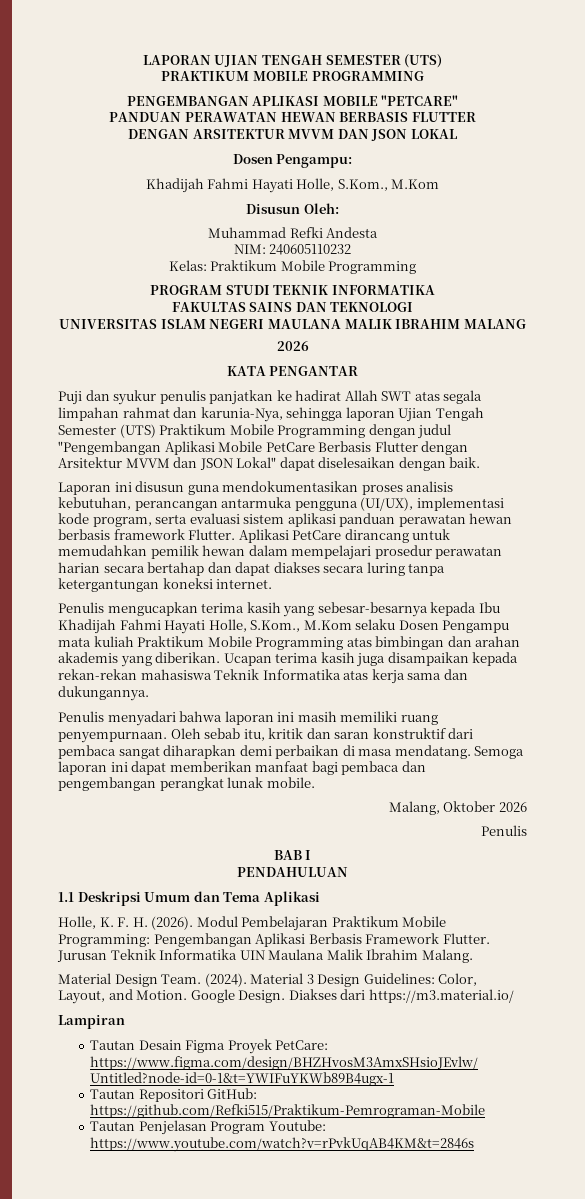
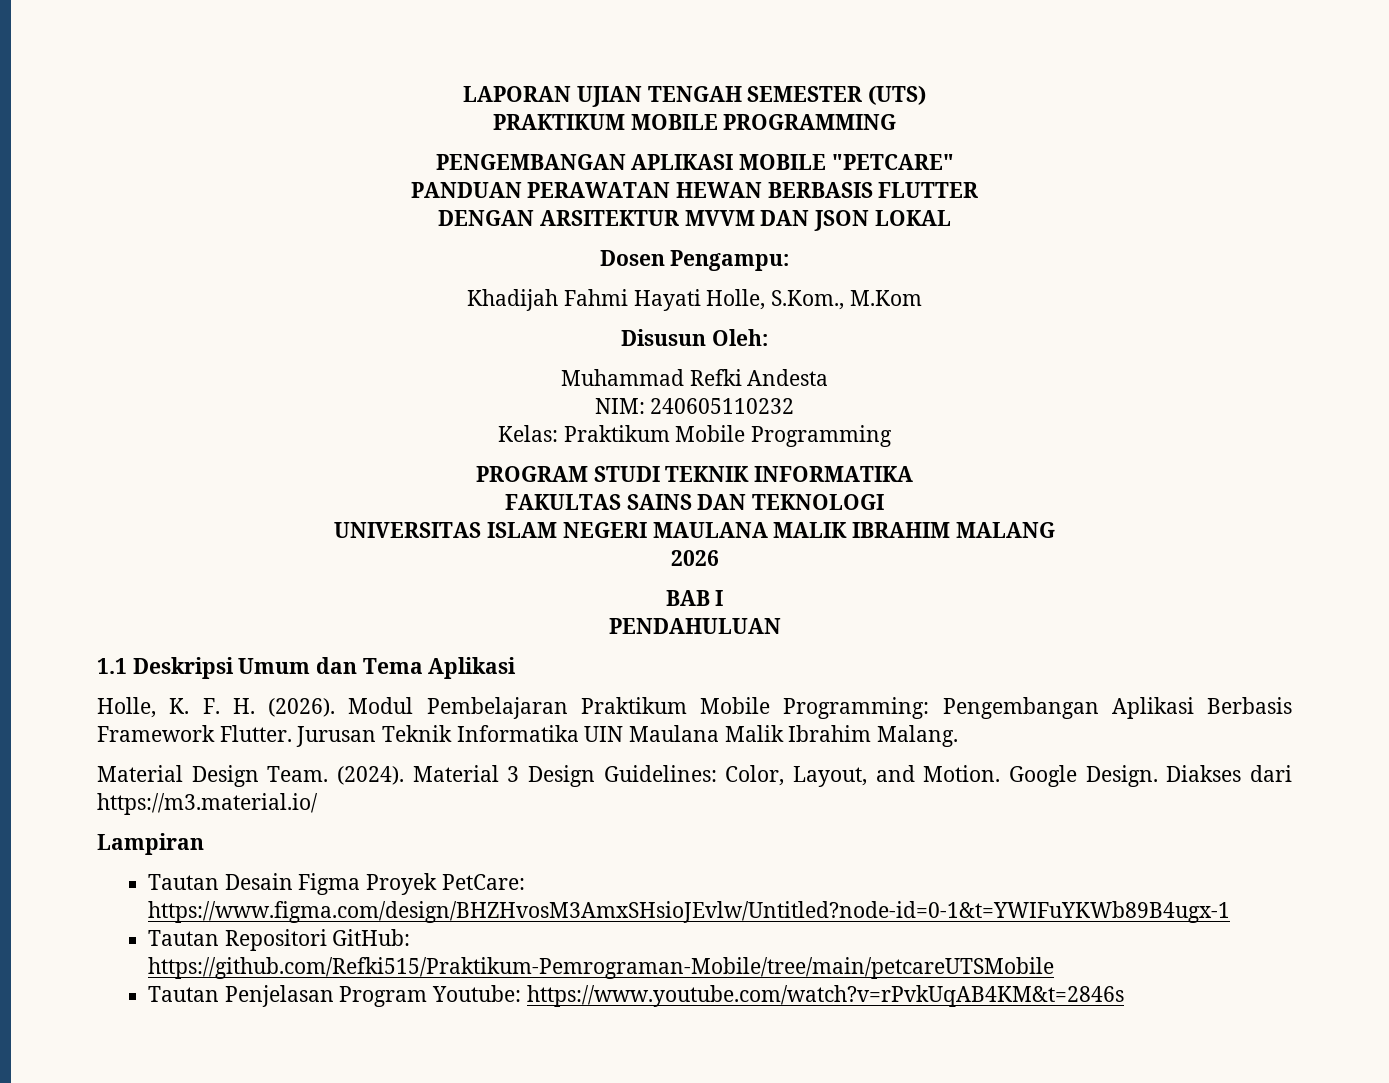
- KATA PENGANTAR
- Puji dan syukur penulis panjatkan ke hadirat Allah SWT atas segala limpahan rahmat dan karunia-Nya, sehingga laporan Ujian Tengah Semester (UTS) Praktikum Mobile Programming dengan judul "Pengembangan Aplikasi Mobile PetCare Berbasis Flutter dengan Arsitektur MVVM dan JSON Lokal" dapat diselesaikan dengan baik.
- Laporan ini disusun guna mendokumentasikan proses analisis kebutuhan, perancangan antarmuka pengguna (UI/UX), implementasi kode program, serta evaluasi sistem aplikasi panduan perawatan hewan berbasis framework Flutter. Aplikasi PetCare dirancang untuk memudahkan pemilik hewan dalam mempelajari prosedur perawatan harian secara bertahap dan dapat diakses secara luring tanpa ketergantungan koneksi internet.
- Penulis mengucapkan terima kasih yang sebesar-besarnya kepada Ibu Khadijah Fahmi Hayati Holle, S.Kom., M.Kom selaku Dosen Pengampu mata kuliah Praktikum Mobile Programming atas bimbingan dan arahan akademis yang diberikan. Ucapan terima kasih juga disampaikan kepada rekan-rekan mahasiswa Teknik Informatika atas kerja sama dan dukungannya.
- Penulis menyadari bahwa laporan ini masih memiliki ruang penyempurnaan. Oleh sebab itu, kritik dan saran konstruktif dari pembaca sangat diharapkan demi perbaikan di masa mendatang. Semoga laporan ini dapat memberikan manfaat bagi pembaca dan pengembangan perangkat lunak mobile.
- Malang, Oktober 2026
- Penulis
- Tautan Repositori GitHub: https://github.com/Refki515/Praktikum-Pemrograman-Mobile
+ Tautan Repositori GitHub: https://github.com/Refki515/Praktikum-Pemrograman-Mobile/tree/main/petcareUTSMobile

